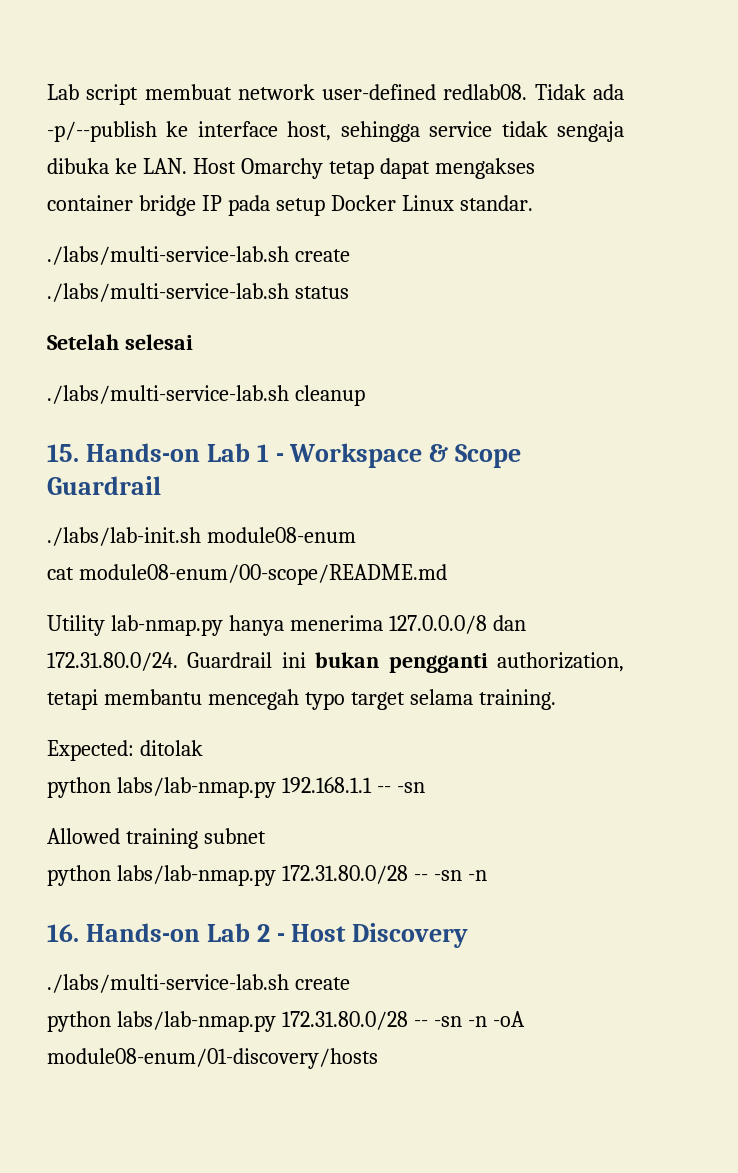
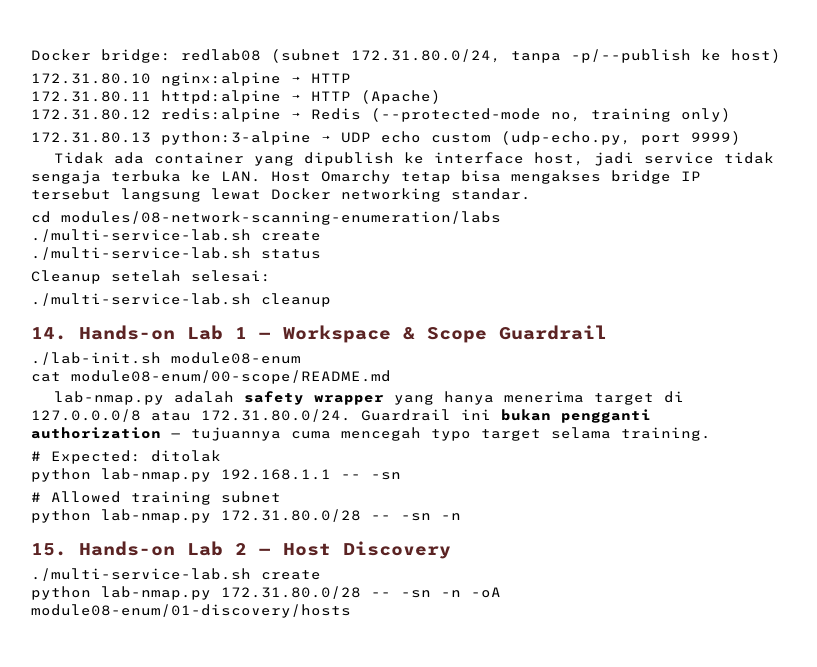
- Lab script membuat network user-defined redlab08. Tidak ada -p/--publish ke interface host, sehingga service tidak sengaja dibuka ke LAN. Host Omarchy tetap dapat mengakses container bridge IP pada setup Docker Linux standar.
- ./labs/multi-service-lab.sh create
- ./labs/multi-service-lab.sh status
+ Docker bridge: redlab08 (subnet 172.31.80.0/24, tanpa -p/--publish ke host)
+ 172.31.80.10 nginx:alpine → HTTP
+ 172.31.80.11 httpd:alpine → HTTP (Apache)
+ 172.31.80.12 redis:alpine → Redis (--protected-mode no, training only)
+ 172.31.80.13 python:3-alpine → UDP echo custom (udp-echo.py, port 9999)
+ Tidak ada container yang dipublish ke interface host, jadi service tidak sengaja terbuka ke LAN. Host Omarchy tetap bisa mengakses bridge IP tersebut langsung lewat Docker networking standar.
+ cd modules/08-network-scanning-enumeration/labs
+ ./multi-service-lab.sh create
+ ./multi-service-lab.sh status
- Setelah selesai
- ./labs/multi-service-lab.sh cleanup
+ Cleanup setelah selesai:
+ ./multi-service-lab.sh cleanup
- 15. Hands-on Lab 1 - Workspace & Scope Guardrail
+ 14. Hands-on Lab 1 — Workspace & Scope Guardrail
- ./labs/lab-init.sh module08-enum
+ ./lab-init.sh module08-enum
- Utility lab-nmap.py hanya menerima 127.0.0.0/8 dan 172.31.80.0/24. Guardrail ini bukan pengganti authorization, tetapi membantu mencegah typo target selama training.
+ lab-nmap.py adalah safety wrapper yang hanya menerima target di 127.0.0.0/8 atau 172.31.80.0/24. Guardrail ini bukan pengganti authorization — tujuannya cuma mencegah typo target selama training.
- Expected: ditolak
+ # Expected: ditolak
- python labs/lab-nmap.py 192.168.1.1 -- -sn
+ python lab-nmap.py 192.168.1.1 -- -sn
- Allowed training subnet
- python labs/lab-nmap.py 172.31.80.0/28 -- -sn -n
+ # Allowed training subnet
+ python lab-nmap.py 172.31.80.0/28 -- -sn -n
- 16. Hands-on Lab 2 - Host Discovery
- ./labs/multi-service-lab.sh create
+ 15. Hands-on Lab 2 — Host Discovery
+ ./multi-service-lab.sh create
- python labs/lab-nmap.py 172.31.80.0/28 -- -sn -n -oA module08-enum/01-discovery/hosts
+ python lab-nmap.py 172.31.80.0/28 -- -sn -n -oA module08-enum/01-discovery/hosts

